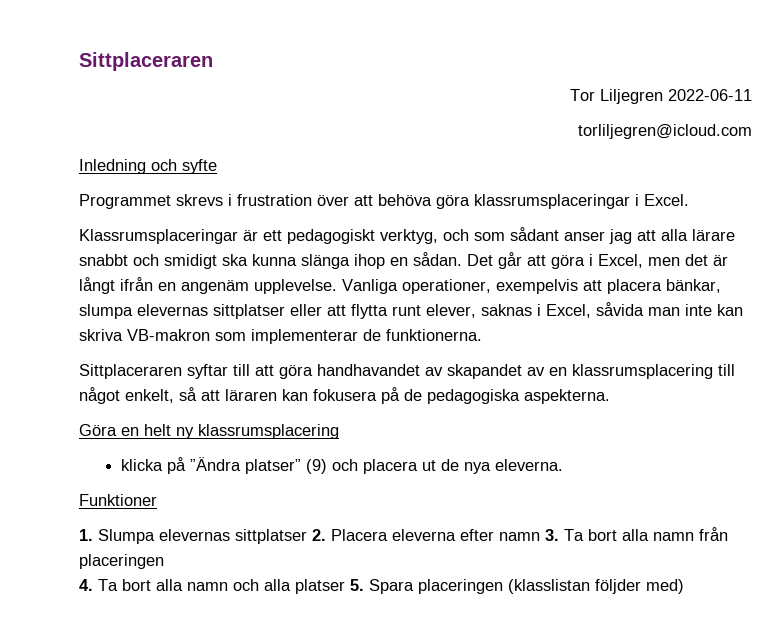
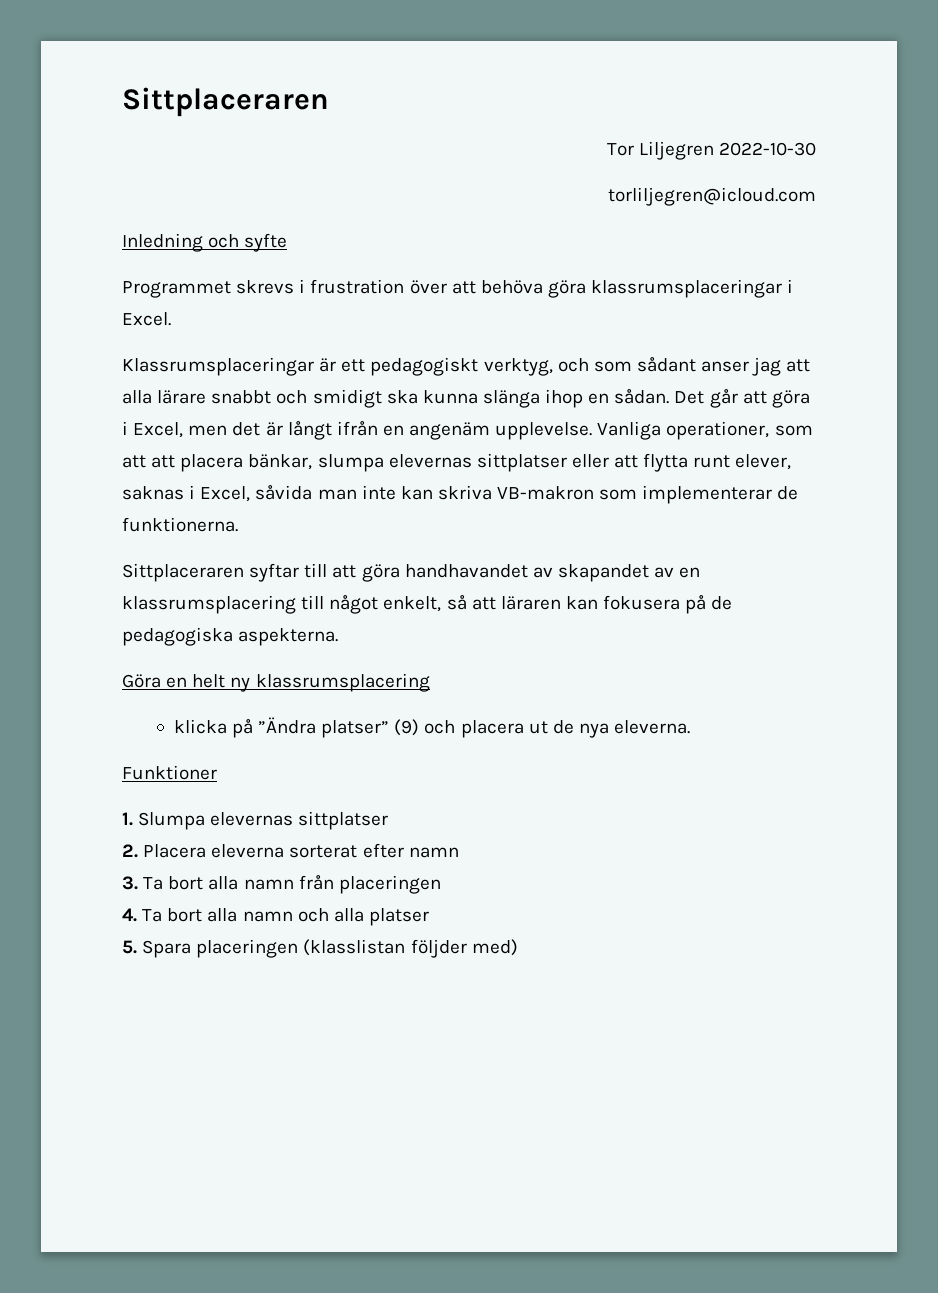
- Tor Liljegren 2022-06-11
+ Tor Liljegren 2022-10-30
- Vanliga operationer, exempelvis att placera bänkar, slumpa elevernas sittplatser eller att flytta runt elever, saknas i Excel, såvida man inte kan skriva VB-makron som implementerar de funktionerna.
+ Vanliga operationer, som att att placera bänkar, slumpa elevernas sittplatser eller att flytta runt elever, saknas i Excel, såvida man inte kan skriva VB-makron som implementerar de funktionerna.
- 1. Slumpa elevernas sittplatser 2. Placera eleverna efter namn 3. Ta bort alla namn från placeringen
+ 1. Slumpa elevernas sittplatser
+ 2. Placera eleverna sorterat efter namn
+ 3. Ta bort alla namn från placeringen
- 4. Ta bort alla namn och alla platser 5. Spara placeringen (klasslistan följder med)
+ 4. Ta bort alla namn och alla platser
+ 5. Spara placeringen (klasslistan följder med)

